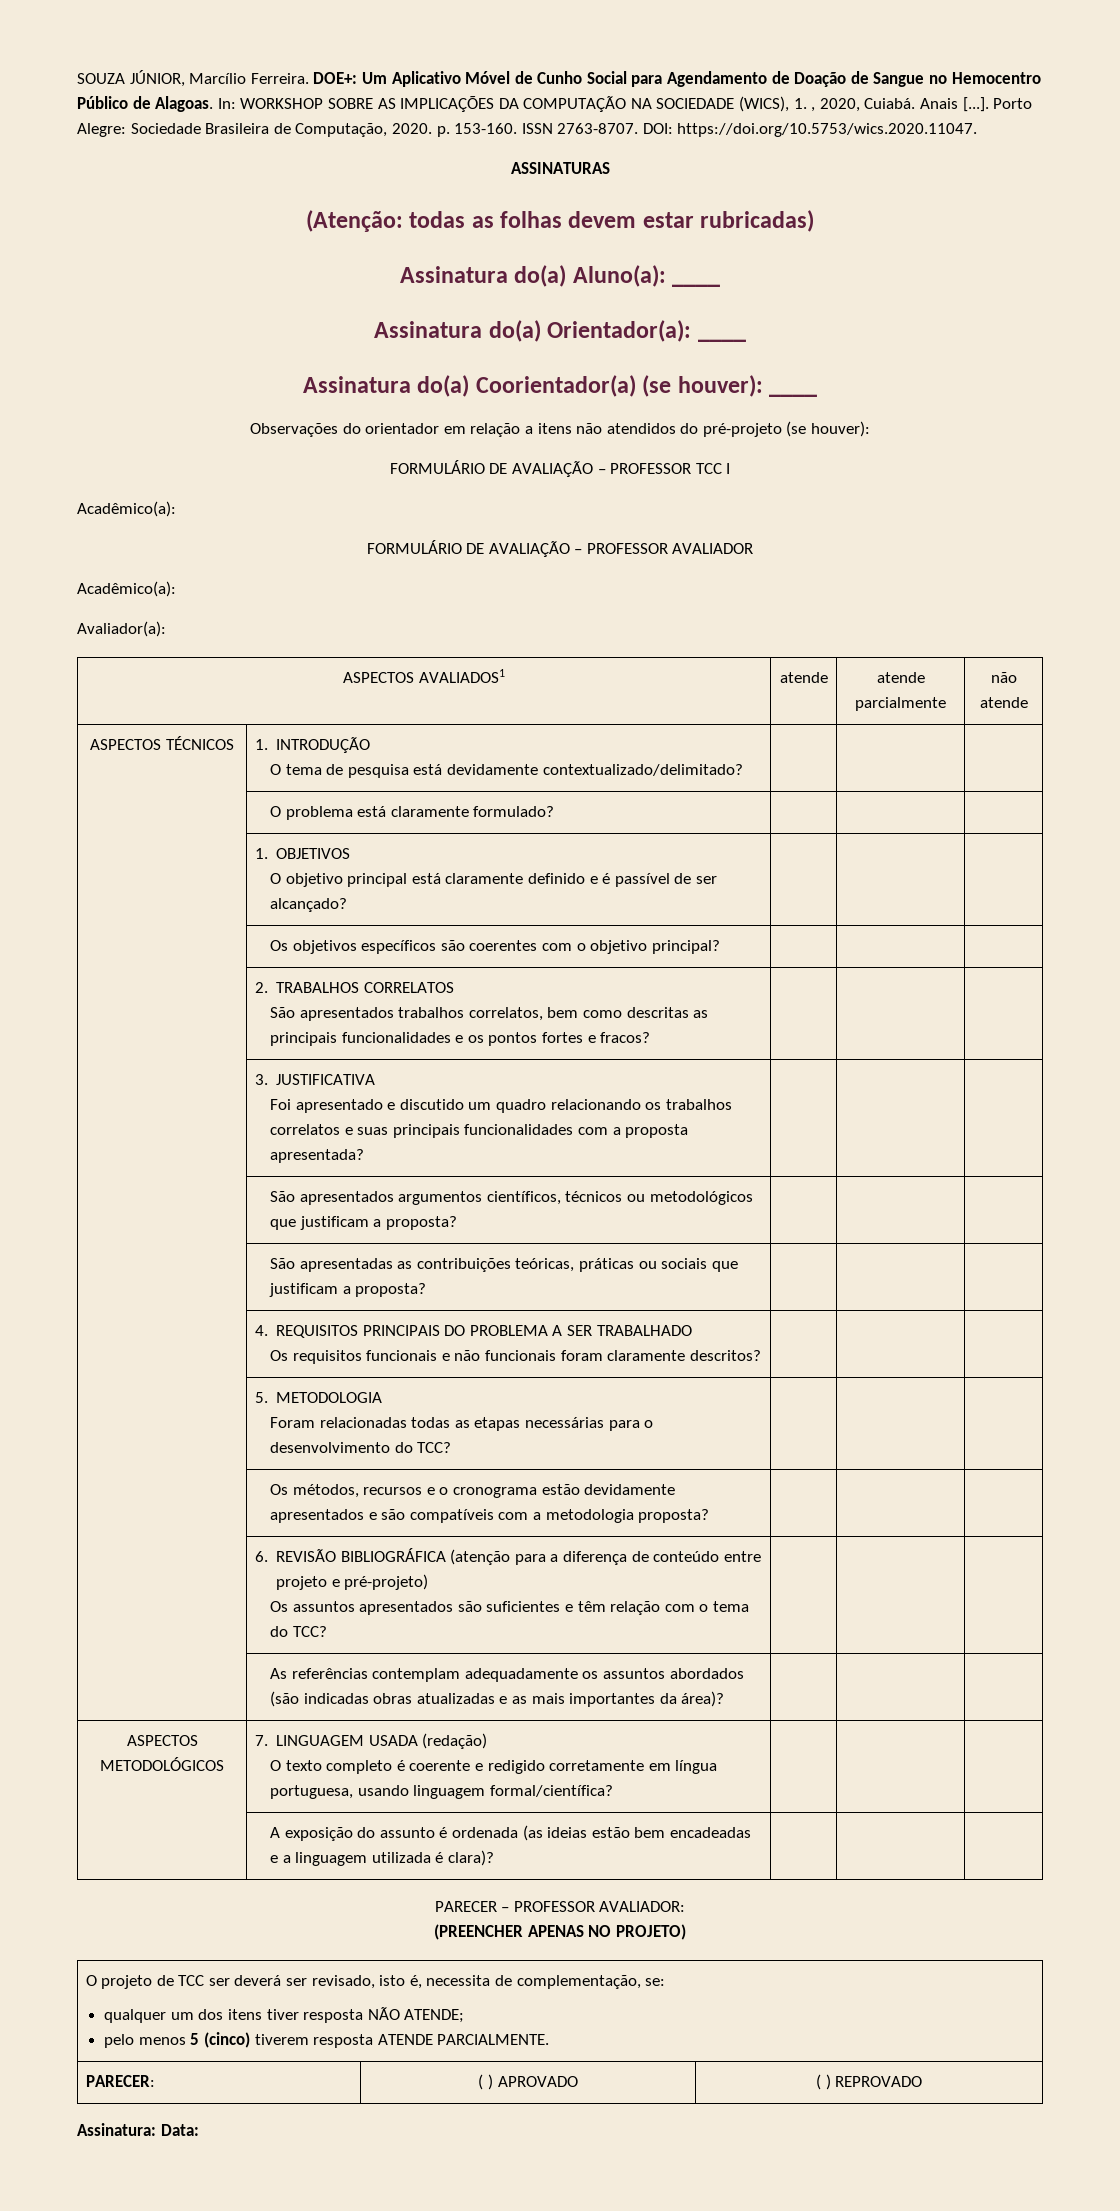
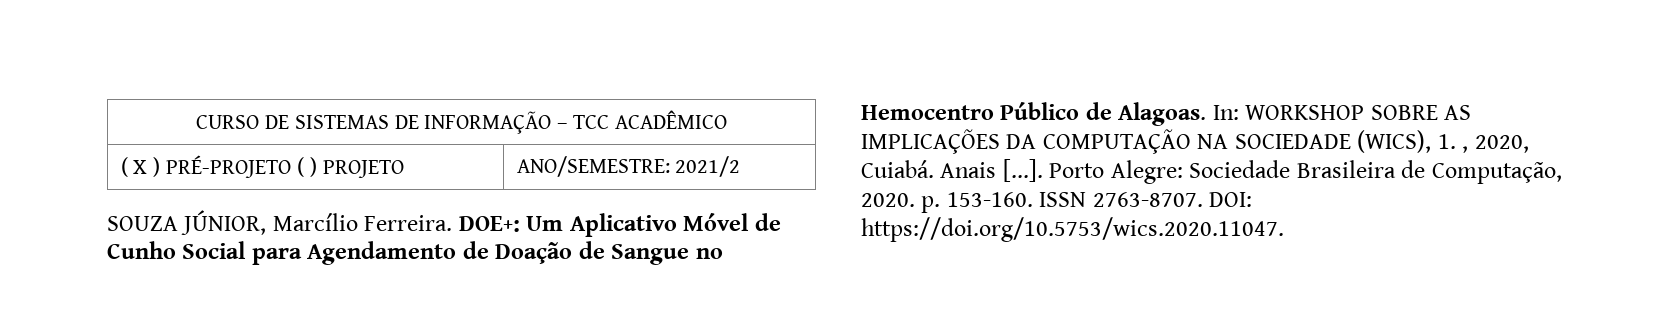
+ CURSO DE SISTEMAS DE INFORMAÇÃO – TCC ACADÊMICO
+ ( X ) PRÉ-PROJETO ( ) PROJETO | ANO/SEMESTRE: 2021/2
- ASSINATURAS
- (Atenção: todas as folhas devem estar rubricadas)
- Assinatura do(a) Aluno(a): ____
- Assinatura do(a) Orientador(a): ____
- Assinatura do(a) Coorientador(a) (se houver): ____
- Observações do orientador em relação a itens não atendidos do pré-projeto (se houver):
- FORMULÁRIO DE AVALIAÇÃO – PROFESSOR TCC I
- Acadêmico(a):
- FORMULÁRIO DE AVALIAÇÃO – PROFESSOR AVALIADOR
- Acadêmico(a):
- Avaliador(a):
- ASPECTOS AVALIADOS1 | atende | atende parcialmente | não atende
- ASPECTOS TÉCNICOS | 1. INTRODUÇÃO
- O tema de pesquisa está devidamente contextualizado/delimitado? | | |
- | O problema está claramente formulado? | | |
- | 1. OBJETIVOS
- O objetivo principal está claramente definido e é passível de ser alcançado? | | |
- | Os objetivos específicos são coerentes com o objetivo principal? | | |
- | 2. TRABALHOS CORRELATOS
- São apresentados trabalhos correlatos, bem como descritas as principais funcionalidades e os pontos fortes e fracos? | | |
- | 3. JUSTIFICATIVA
- Foi apresentado e discutido um quadro relacionando os trabalhos correlatos e suas principais funcionalidades com a proposta apresentada? | | |
- | São apresentados argumentos científicos, técnicos ou metodológicos que justificam a proposta? | | |
- | São apresentadas as contribuições teóricas, práticas ou sociais que justificam a proposta? | | |
- | 4. REQUISITOS PRINCIPAIS DO PROBLEMA A SER TRABALHADO
- Os requisitos funcionais e não funcionais foram claramente descritos? | | |
- | 5. METODOLOGIA
- Foram relacionadas todas as etapas necessárias para o desenvolvimento do TCC? | | |
- | Os métodos, recursos e o cronograma estão devidamente apresentados e são compatíveis com a metodologia proposta? | | |
- | 6. REVISÃO BIBLIOGRÁFICA (atenção para a diferença de conteúdo entre projeto e pré-projeto)
- Os assuntos apresentados são suficientes e têm relação com o tema do TCC? | | |
- | As referências contemplam adequadamente os assuntos abordados (são indicadas obras atualizadas e as mais importantes da área)? | | |
- ASPECTOS METODOLÓGICOS | 7. LINGUAGEM USADA (redação)
- O texto completo é coerente e redigido corretamente em língua portuguesa, usando linguagem formal/científica? | | |
- | A exposição do assunto é ordenada (as ideias estão bem encadeadas e a linguagem utilizada é clara)? | | |
- PARECER – PROFESSOR AVALIADOR:
- (PREENCHER APENAS NO PROJETO)
- O projeto de TCC ser deverá ser revisado, isto é, necessita de complementação, se:
- qualquer um dos itens tiver resposta NÃO ATENDE;
- pelo menos 5 (cinco) tiverem resposta ATENDE PARCIALMENTE.
- PARECER: | ( ) APROVADO | ( ) REPROVADO
- Assinatura: Data:

